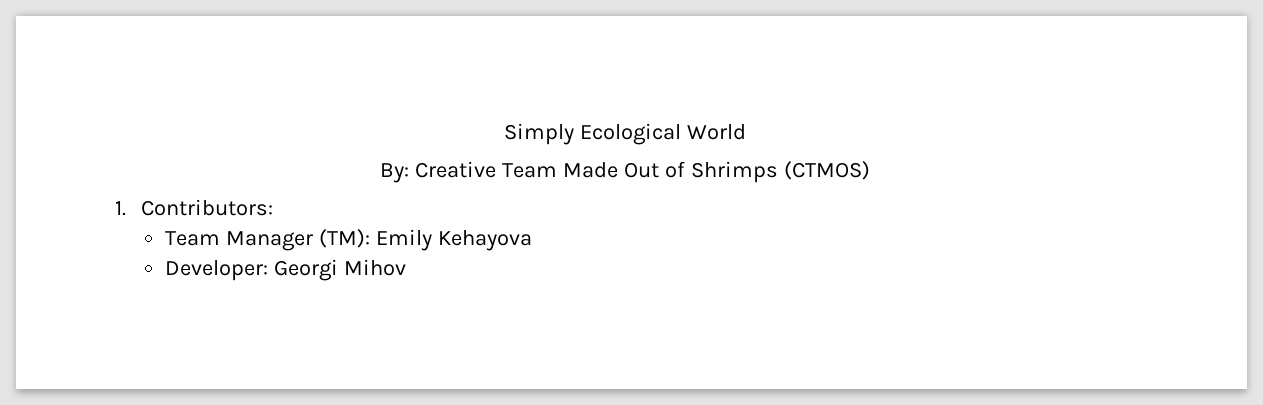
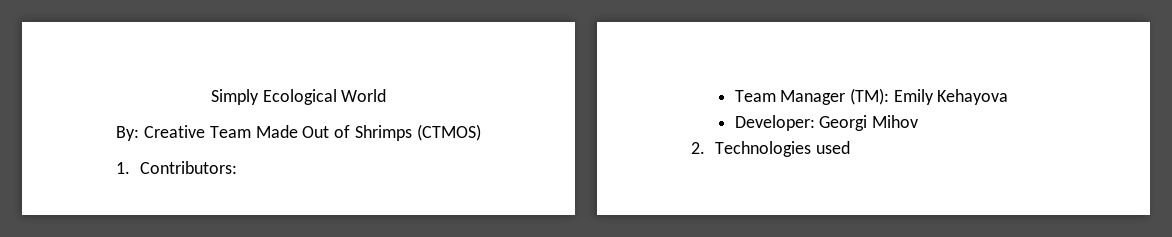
+ 2. Technologies used

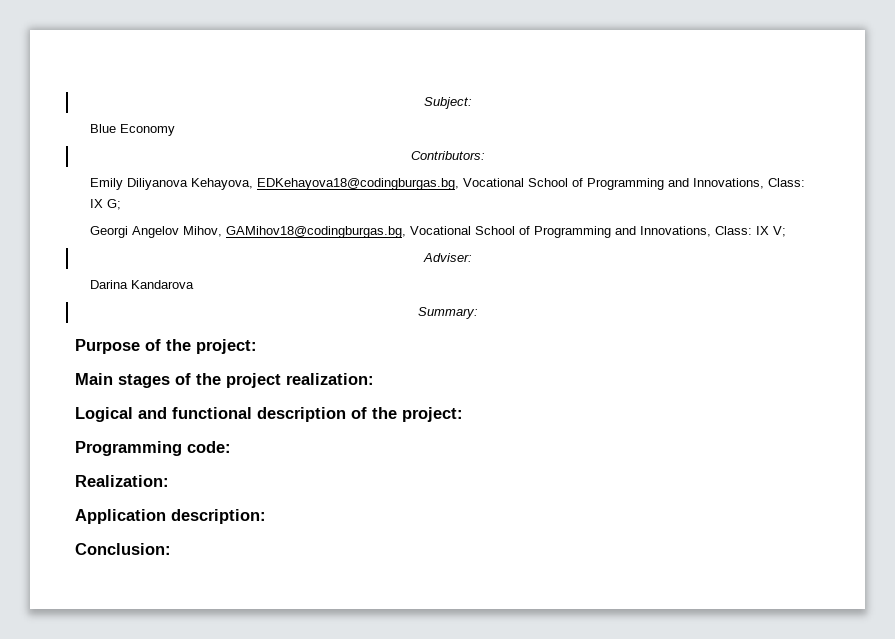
- Simply Ecological World
- By: Creative Team Made Out of Shrimps (CTMOS)
- 1. Contributors:
- Team Manager (TM): Emily Kehayova
- Developer: Georgi Mihov
- 2. Technologies used
+ Subject:
+ Blue Economy
+ Contributors:
+ Emily Diliyanova Kehayova, EDKehayova18@codingburgas.bg, Vocational School of Programming and Innovations, Class: IX G;
+ Georgi Angelov Mihov, GAMihov18@codingburgas.bg, Vocational School of Programming and Innovations, Class: IX V;
+ Adviser:
+ Darina Kandarova
+ Summary:
+ Purpose of the project:
+ Main stages of the project realization:
+ Logical and functional description of the project:
+ Programming code:
+ Realization:
+ Application description:
+ Conclusion:

